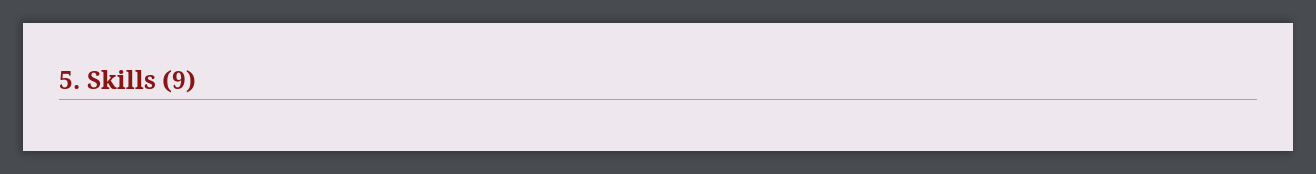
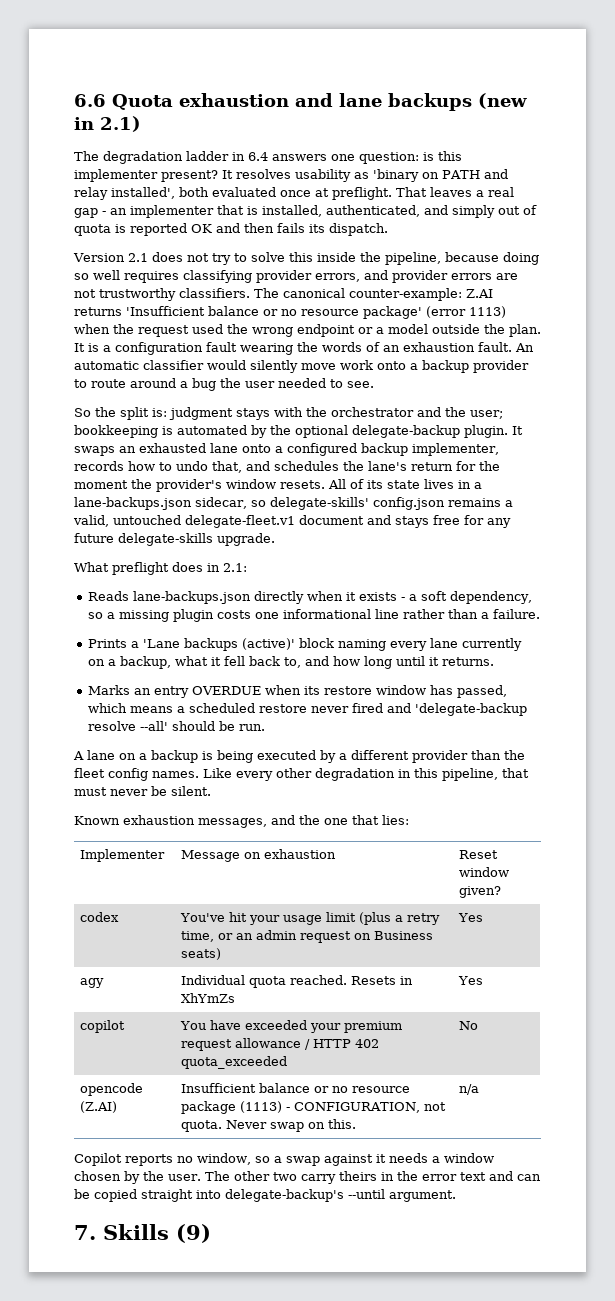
- 5. Skills (9)
+ 6.6 Quota exhaustion and lane backups (new in 2.1)
+ The degradation ladder in 6.4 answers one question: is this implementer present? It resolves usability as 'binary on PATH and relay installed', both evaluated once at preflight. That leaves a real gap - an implementer that is installed, authenticated, and simply out of quota is reported OK and then fails its dispatch.
+ Version 2.1 does not try to solve this inside the pipeline, because doing so well requires classifying provider errors, and provider errors are not trustworthy classifiers. The canonical counter-example: Z.AI returns 'Insufficient balance or no resource package' (error 1113) when the request used the wrong endpoint or a model outside the plan. It is a configuration fault wearing the words of an exhaustion fault. An automatic classifier would silently move work onto a backup provider to route around a bug the user needed to see.
+ So the split is: judgment stays with the orchestrator and the user; bookkeeping is automated by the optional delegate-backup plugin. It swaps an exhausted lane onto a configured backup implementer, records how to undo that, and schedules the lane's return for the moment the provider's window resets. All of its state lives in a lane-backups.json sidecar, so delegate-skills' config.json remains a valid, untouched delegate-fleet.v1 document and stays free for any future delegate-skills upgrade.
+ What preflight does in 2.1:
+ Reads lane-backups.json directly when it exists - a soft dependency, so a missing plugin costs one informational line rather than a failure.
+ Prints a 'Lane backups (active)' block naming every lane currently on a backup, what it fell back to, and how long until it returns.
+ Marks an entry OVERDUE when its restore window has passed, which means a scheduled restore never fired and 'delegate-backup resolve --all' should be run.
+ A lane on a backup is being executed by a different provider than the fleet config names. Like every other degradation in this pipeline, that must never be silent.
+ Known exhaustion messages, and the one that lies:
+ Implementer | Message on exhaustion | Reset window given?
+ codex | You've hit your usage limit (plus a retry time, or an admin request on Business seats) | Yes
+ agy | Individual quota reached. Resets in XhYmZs | Yes
+ copilot | You have exceeded your premium request allowance / HTTP 402 quota_exceeded | No
+ opencode (Z.AI) | Insufficient balance or no resource package (1113) - CONFIGURATION, not quota. Never swap on this. | n/a
+ Copilot reports no window, so a swap against it needs a window chosen by the user. The other two carry theirs in the error text and can be copied straight into delegate-backup's --until argument.
+ 7. Skills (9)

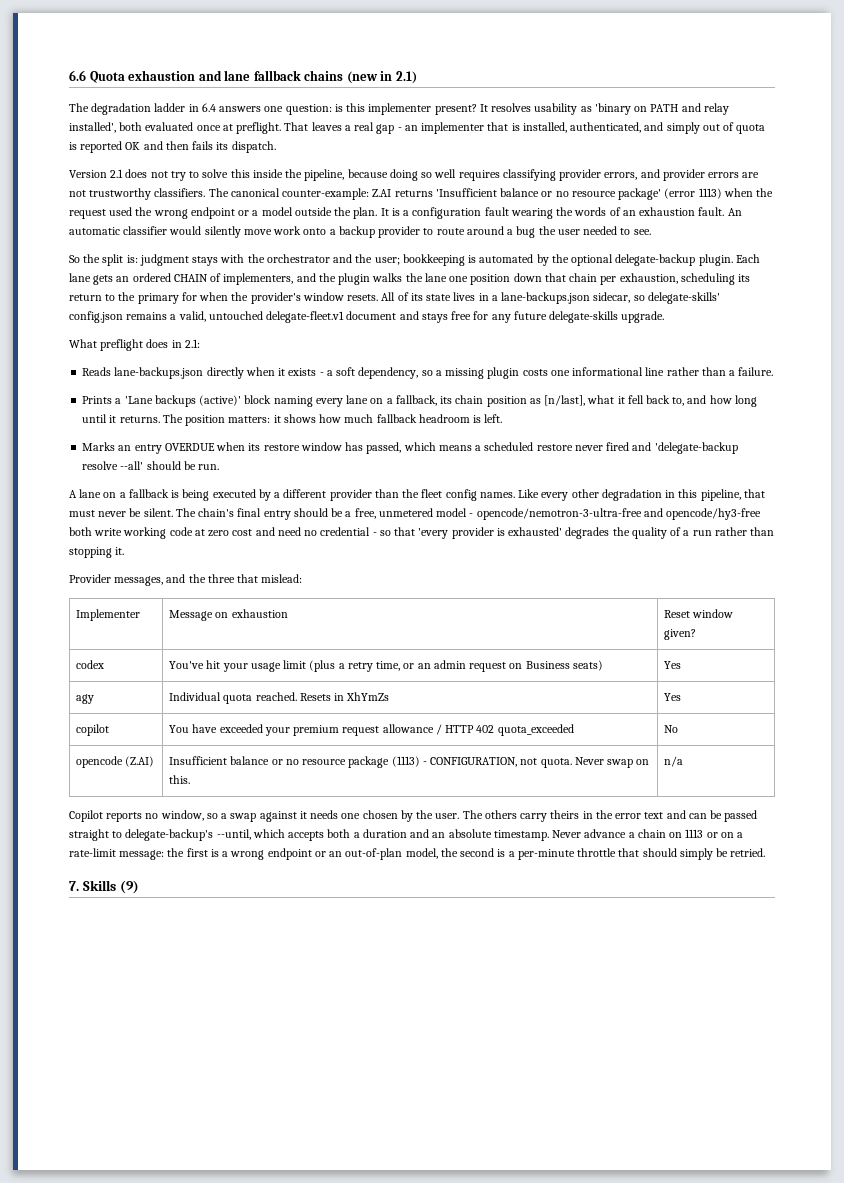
- 6.6 Quota exhaustion and lane backups (new in 2.1)
+ 6.6 Quota exhaustion and lane fallback chains (new in 2.1)
- It swaps an exhausted lane onto a configured backup implementer, records how to undo that, and schedules the lane's return for the moment the provider's window resets.
+ Each lane gets an ordered CHAIN of implementers, and the plugin walks the lane one position down that chain per exhaustion, scheduling its return to the primary for when the provider's window resets.
- Prints a 'Lane backups (active)' block naming every lane currently on a backup, what it fell back to, and how long until it returns.
+ Prints a 'Lane backups (active)' block naming every lane on a fallback, its chain position as [n/last], what it fell back to, and how long until it returns. The position matters: it shows how much fallback headroom is left.
- A lane on a backup is being executed by a different provider than the fleet config names.
+ A lane on a fallback is being executed by a different provider than the fleet config names.
- Like every other degradation in this pipeline, that must never be silent.
- Known exhaustion messages, and the one that lies:
+ Like every other degradation in this pipeline, that must never be silent. The chain's final entry should be a free, unmetered model - opencode/nemotron-3-ultra-free and opencode/hy3-free both write working code at zero cost and need no credential - so that 'every provider is exhausted' degrades the quality of a run rather than stopping it.
+ Provider messages, and the three that mislead:
- Copilot reports no window, so a swap against it needs a window chosen by the user.
+ Copilot reports no window, so a swap against it needs one chosen by the user.
- The other two carry theirs in the error text and can be copied straight into delegate-backup's --until argument.
+ The others carry theirs in the error text and can be passed straight to delegate-backup's --until, which accepts both a duration and an absolute timestamp. Never advance a chain on 1113 or on a rate-limit message: the first is a wrong endpoint or an out-of-plan model, the second is a per-minute throttle that should simply be retried.

